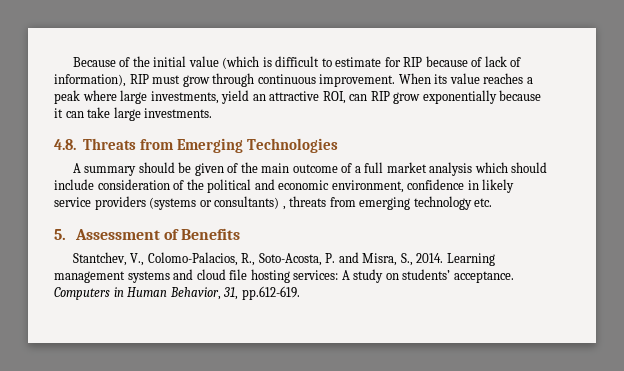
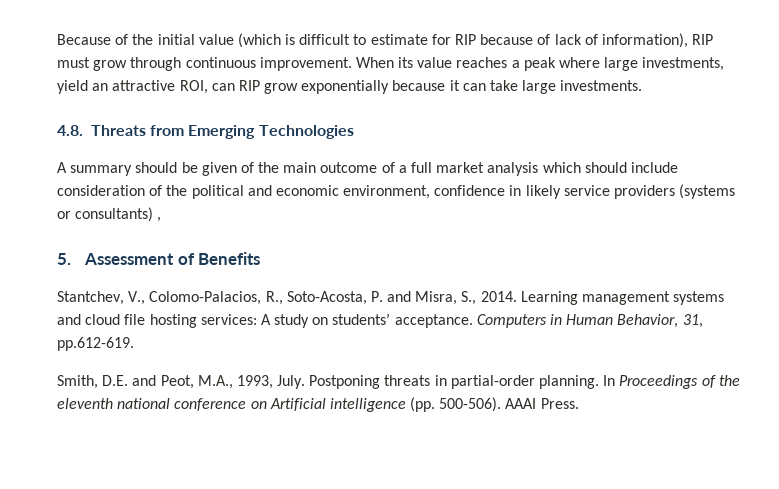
- A summary should be given of the main outcome of a full market analysis which should include consideration of the political and economic environment, confidence in likely service providers (systems or consultants) , threats from emerging technology etc.
+ A summary should be given of the main outcome of a full market analysis which should include consideration of the political and economic environment, confidence in likely service providers (systems or consultants) ,
+ Smith, D.E. and Peot, M.A., 1993, July. Postponing threats in partial-order planning. In Proceedings of the eleventh national conference on Artificial intelligence (pp. 500-506). AAAI Press.

